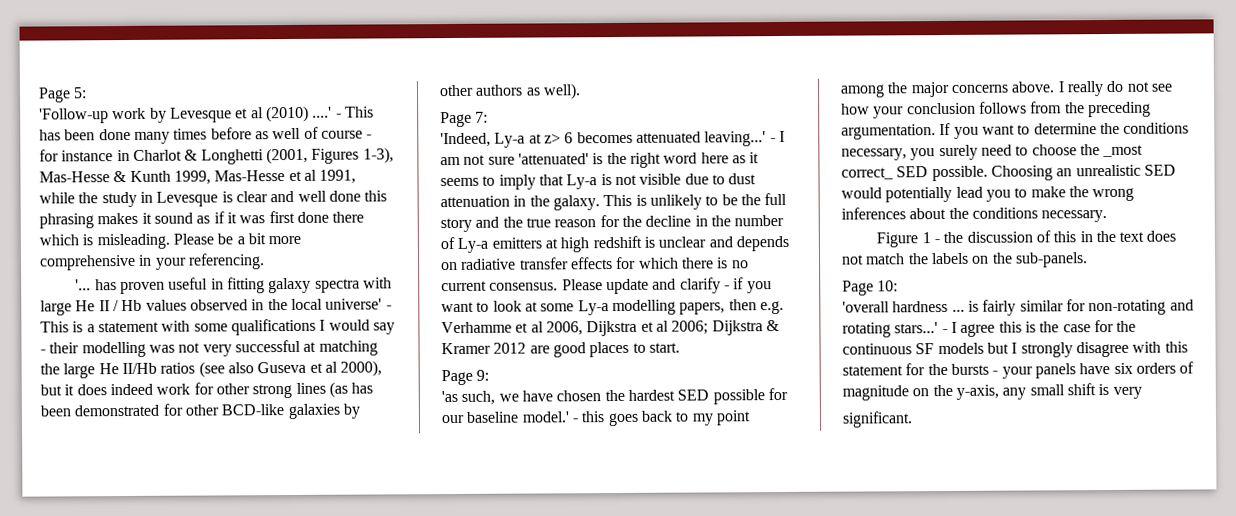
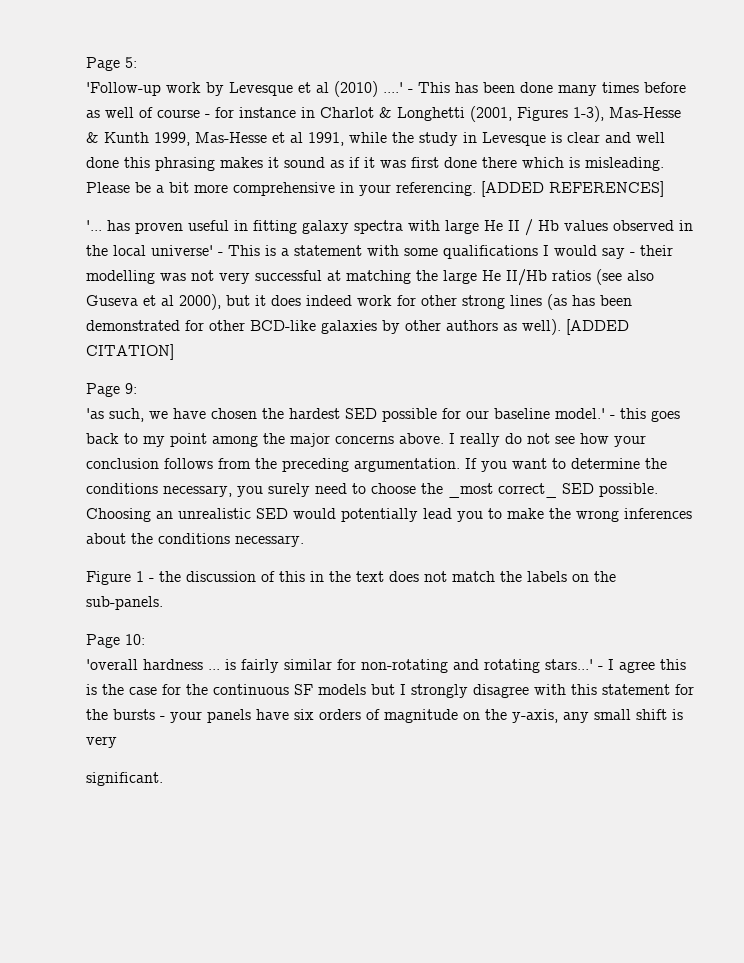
+ [ADDED REFERENCES]
- '... has proven useful in fitting galaxy spectra with large He II / Hb values observed in the local universe' - This is a statement with some qualifications I would say - their modelling was not very successful at matching the large He II/Hb ratios (see also Guseva et al 2000), but it does indeed work for other strong lines (as has been demonstrated for other BCD-like galaxies by other authors as well).
- Page 7:
- 'Indeed, Ly-a at z> 6 becomes attenuated leaving...' - I am not sure 'attenuated' is the right word here as it seems to imply that Ly-a is not visible due to dust attenuation in the galaxy. This is unlikely to be the full story and the true reason for the decline in the number of Ly-a emitters at high redshift is unclear and depends on radiative transfer effects for which there is no current consensus. Please update and clarify - if you want to look at some Ly-a modelling papers, then e.g. Verhamme et al 2006, Dijkstra et al 2006; Dijkstra & Kramer 2012 are good places to start.
+ '... has proven useful in fitting galaxy spectra with large He II / Hb values observed in the local universe' - This is a statement with some qualifications I would say - their modelling was not very successful at matching the large He II/Hb ratios (see also Guseva et al 2000), but it does indeed work for other strong lines (as has been demonstrated for other BCD-like galaxies by other authors as well). [ADDED CITATION]

